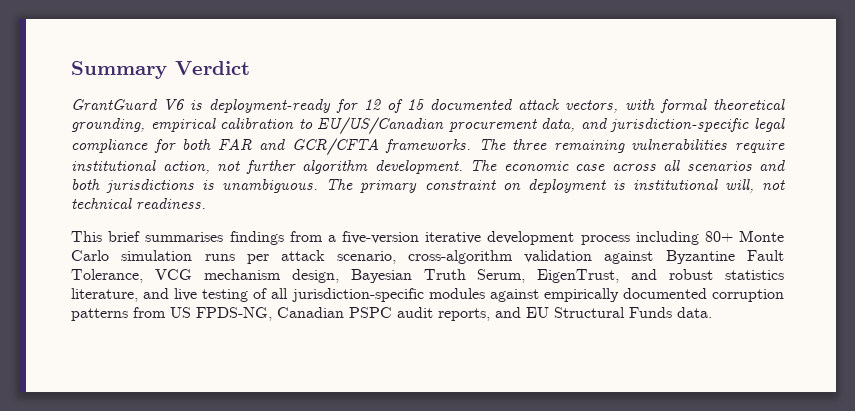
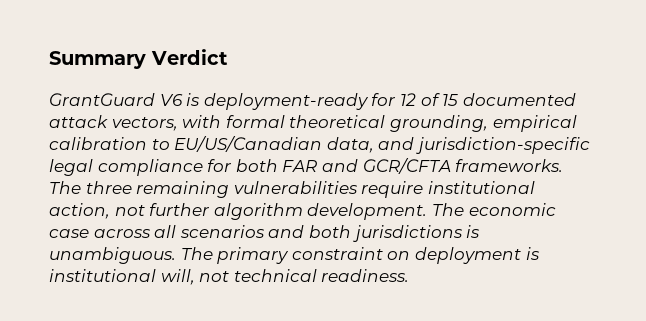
- GrantGuard V6 is deployment-ready for 12 of 15 documented attack vectors, with formal theoretical grounding, empirical calibration to EU/US/Canadian procurement data, and jurisdiction-specific legal compliance for both FAR and GCR/CFTA frameworks.
+ GrantGuard V6 is deployment-ready for 12 of 15 documented attack vectors, with formal theoretical grounding, empirical calibration to EU/US/Canadian data, and jurisdiction-specific legal compliance for both FAR and GCR/CFTA frameworks.
- This brief summarises findings from a five-version iterative development process including 80+ Monte Carlo simulation runs per attack scenario, cross-algorithm validation against Byzantine Fault Tolerance, VCG mechanism design, Bayesian Truth Serum, EigenTrust, and robust statistics literature, and live testing of all jurisdiction-specific modules against empirically documented corruption patterns from US FPDS-NG, Canadian PSPC audit reports, and EU Structural Funds data.

